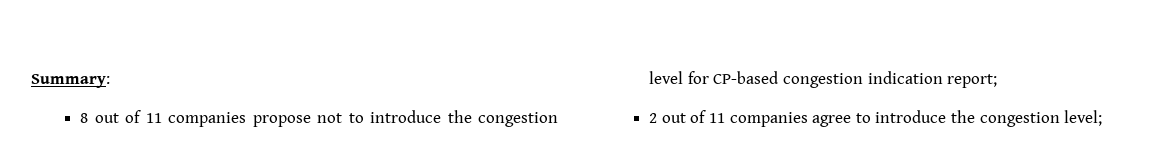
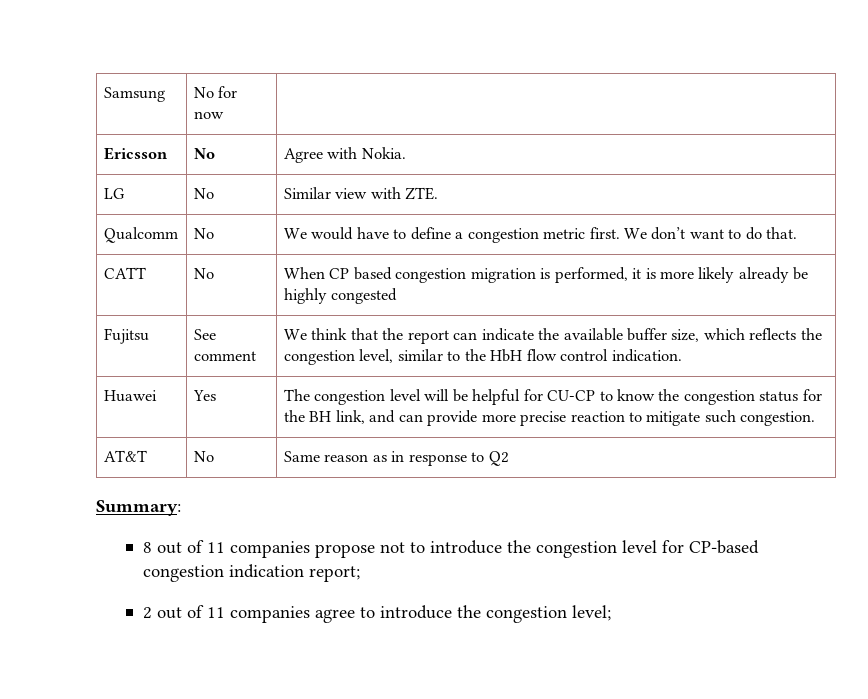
+ Samsung | No for now |
+ Ericsson | No | Agree with Nokia.
+ LG | No | Similar view with ZTE.
+ Qualcomm | No | We would have to define a congestion metric first. We don’t want to do that.
+ CATT | No | When CP based congestion migration is performed, it is more likely already be highly congested
+ Fujitsu | See comment | We think that the report can indicate the available buffer size, which reflects the congestion level, similar to the HbH flow control indication.
+ Huawei | Yes | The congestion level will be helpful for CU-CP to know the congestion status for the BH link, and can provide more precise reaction to mitigate such congestion.
+ AT&T | No | Same reason as in response to Q2

